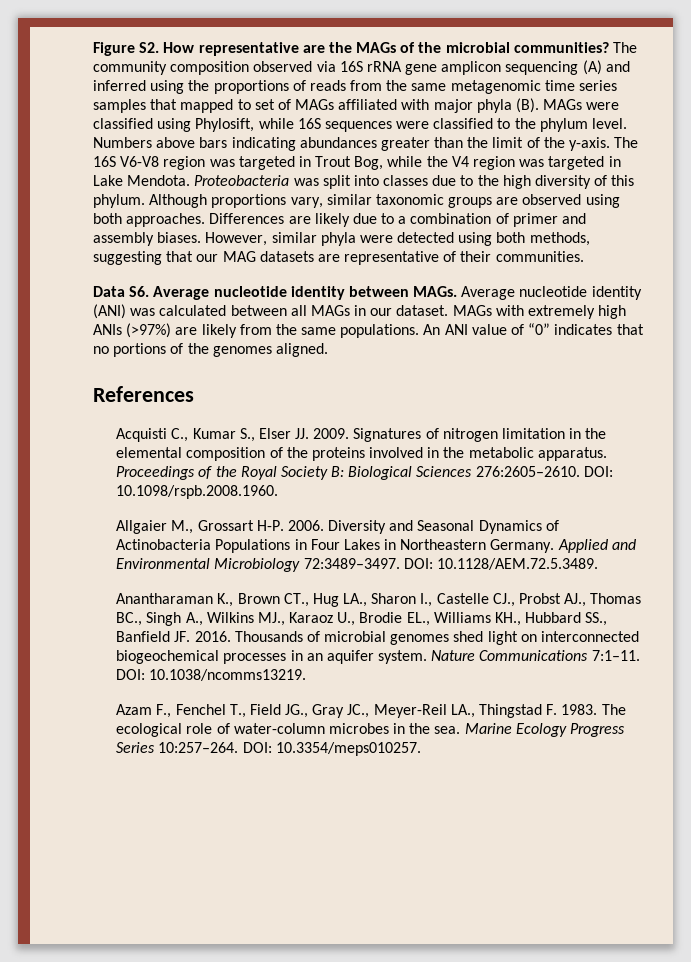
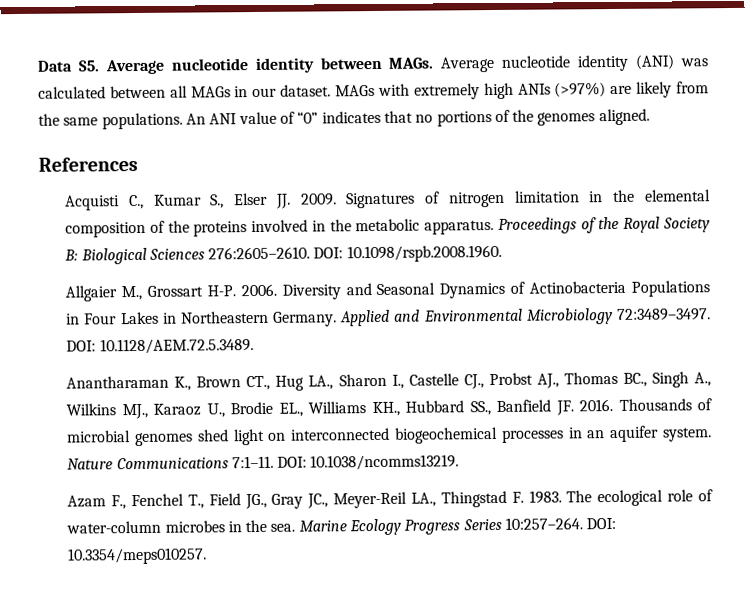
- Figure S2. How representative are the MAGs of the microbial communities? The community composition observed via 16S rRNA gene amplicon sequencing (A) and inferred using the proportions of reads from the same metagenomic time series samples that mapped to set of MAGs affiliated with major phyla (B). MAGs were classified using Phylosift, while 16S sequences were classified to the phylum level. Numbers above bars indicating abundances greater than the limit of the y-axis. The 16S V6-V8 region was targeted in Trout Bog, while the V4 region was targeted in Lake Mendota. Proteobacteria was split into classes due to the high diversity of this phylum. Although proportions vary, similar taxonomic groups are observed using both approaches. Differences are likely due to a combination of primer and assembly biases. However, similar phyla were detected using both methods, suggesting that our MAG datasets are representative of their communities.
- Data S6. Average nucleotide identity between MAGs.
+ Data S5. Average nucleotide identity between MAGs.

